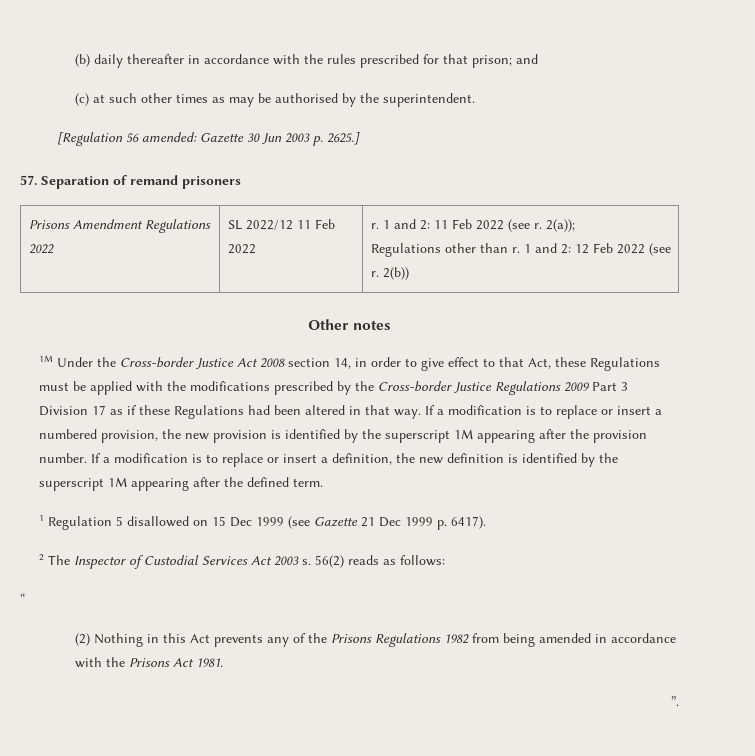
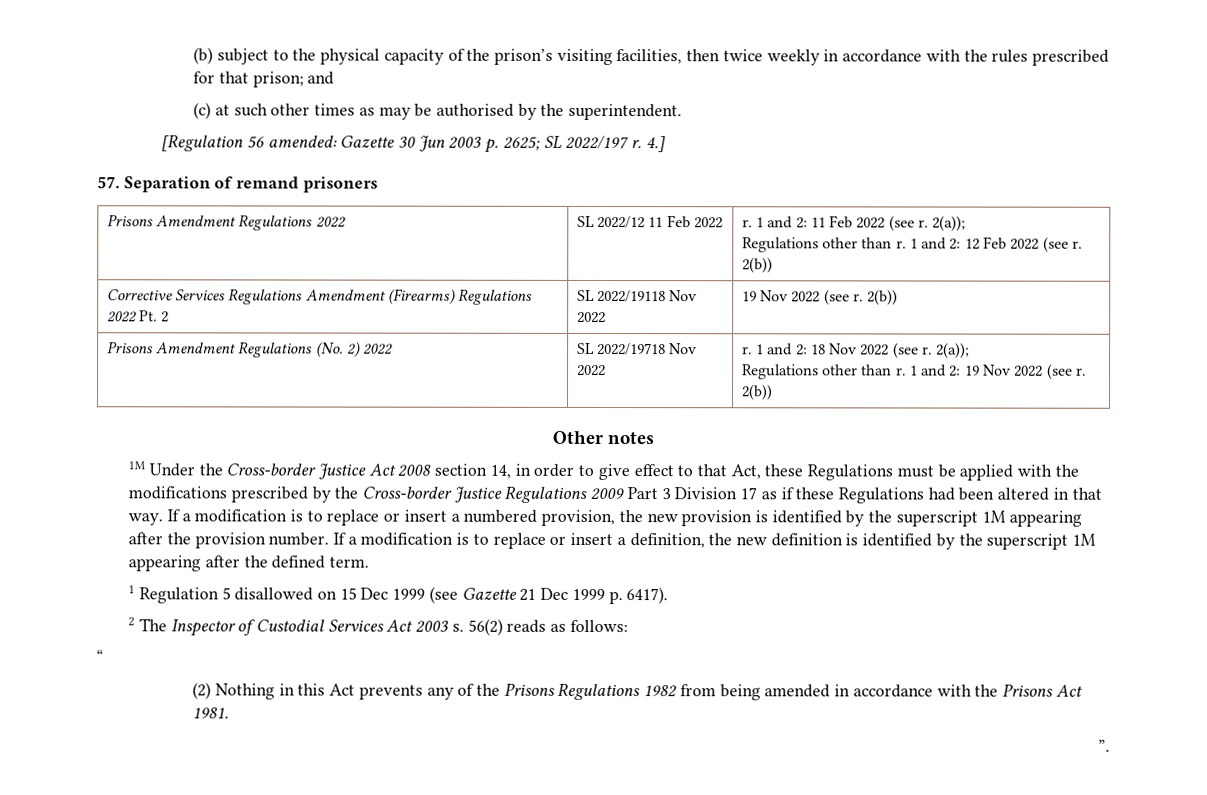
- (b) daily thereafter in accordance with the rules prescribed for that prison; and
+ (b) subject to the physical capacity of the prison’s visiting facilities, then twice weekly in accordance with the rules prescribed for that prison; and
- [Regulation 56 amended: Gazette 30 Jun 2003 p. 2625.]
+ [Regulation 56 amended: Gazette 30 Jun 2003 p. 2625; SL 2022/197 r. 4.]
+ Corrective Services Regulations Amendment (Firearms) Regulations 2022 Pt. 2 | SL 2022/19118 Nov 2022 | 19 Nov 2022 (see r. 2(b))
+ Prisons Amendment Regulations (No. 2) 2022 | SL 2022/19718 Nov 2022 | r. 1 and 2: 18 Nov 2022 (see r. 2(a));
+ Regulations other than r. 1 and 2: 19 Nov 2022 (see r. 2(b))

